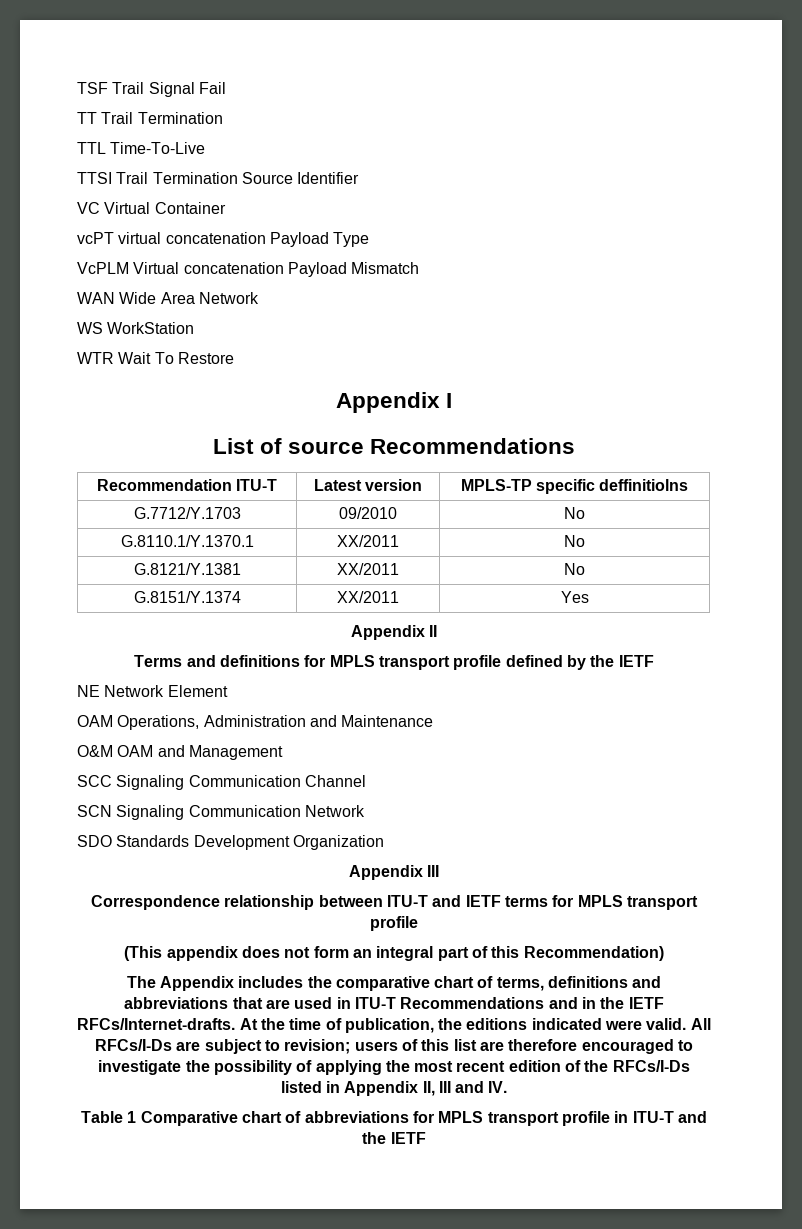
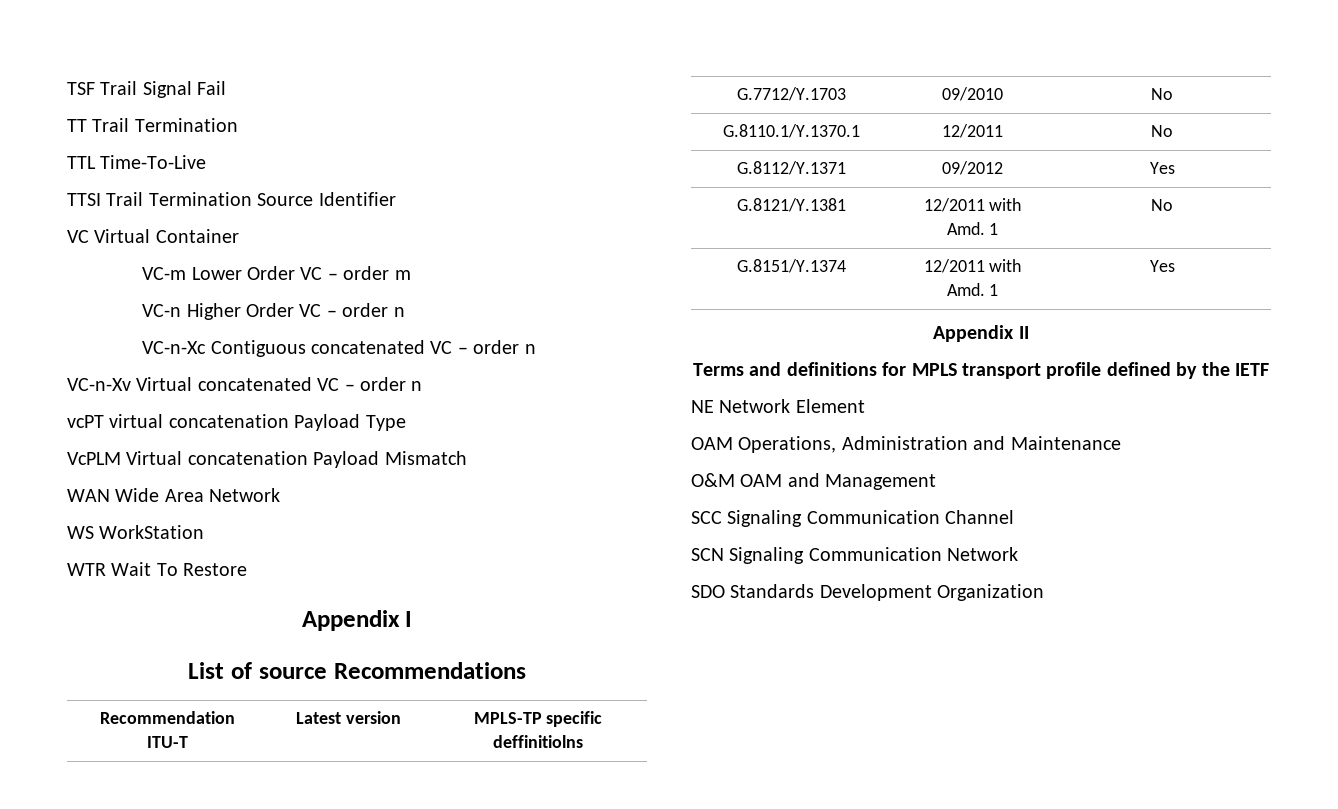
+ VC-m Lower Order VC – order m
+ VC-n Higher Order VC – order n
+ VC-n-Xc Contiguous concatenated VC – order n
+ VC-n-Xv Virtual concatenated VC – order n
- G.8110.1/Y.1370.1 | XX/2011 | No
- G.8121/Y.1381 | XX/2011 | No
- G.8151/Y.1374 | XX/2011 | Yes
+ G.8110.1/Y.1370.1 | 12/2011 | No
+ G.8112/Y.1371 | 09/2012 | Yes
+ G.8121/Y.1381 | 12/2011 with Amd. 1 | No
+ G.8151/Y.1374 | 12/2011 with Amd. 1 | Yes
- Appendix III
- Correspondence relationship between ITU-T and IETF terms for MPLS transport profile
- (This appendix does not form an integral part of this Recommendation)
- The Appendix includes the comparative chart of terms, definitions and abbreviations that are used in ITU-T Recommendations and in the IETF RFCs/Internet-drafts. At the time of publication, the editions indicated were valid. All RFCs/I-Ds are subject to revision; users of this list are therefore encouraged to investigate the possibility of applying the most recent edition of the RFCs/I-Ds listed in Appendix II, III and IV.
- Table 1 Comparative chart of abbreviations for MPLS transport profile in ITU-T and the IETF

